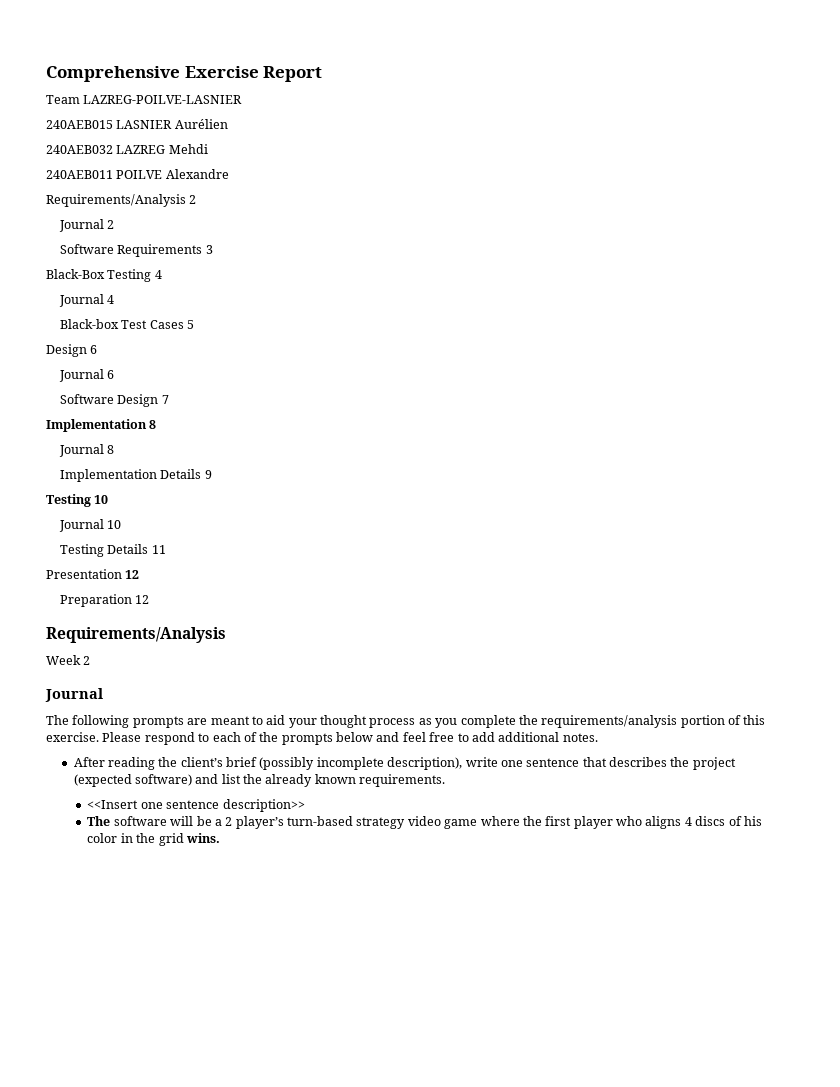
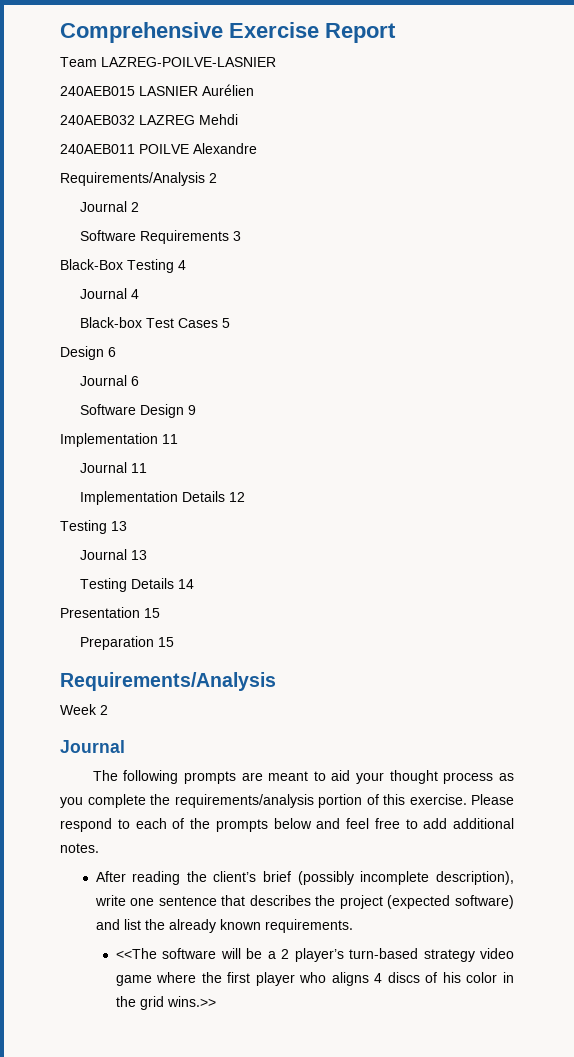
- Software Design 7
- Implementation 8
- Journal 8
+ Software Design 9
+ Implementation 11
+ Journal 11
- Implementation Details 9
- Testing 10
- Journal 10
+ Implementation Details 12
+ Testing 13
+ Journal 13
- Testing Details 11
+ Testing Details 14
- Presentation 12
+ Presentation 15
- Preparation 12
+ Preparation 15
- <<Insert one sentence description>>
- The software will be a 2 player’s turn-based strategy video game where the first player who aligns 4 discs of his color in the grid wins.
+ <<The software will be a 2 player’s turn-based strategy video game where the first player who aligns 4 discs of his color in the grid wins.>>

